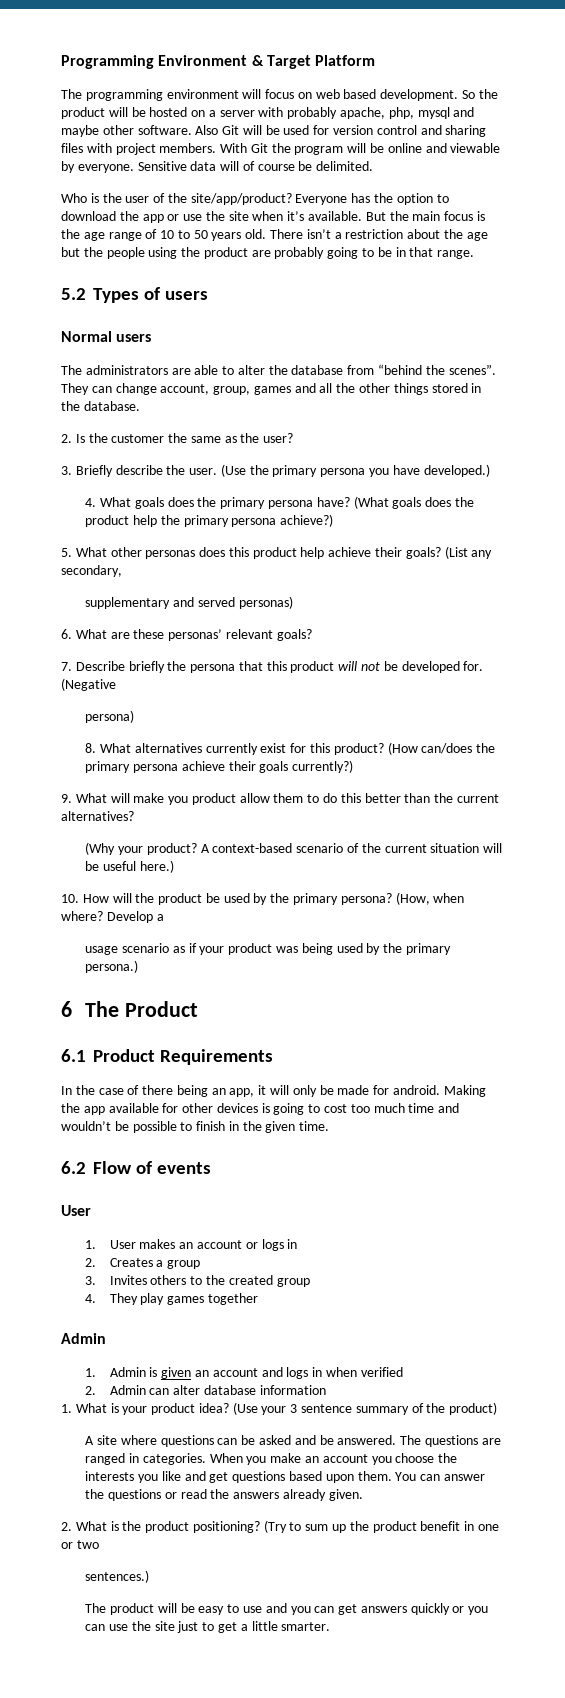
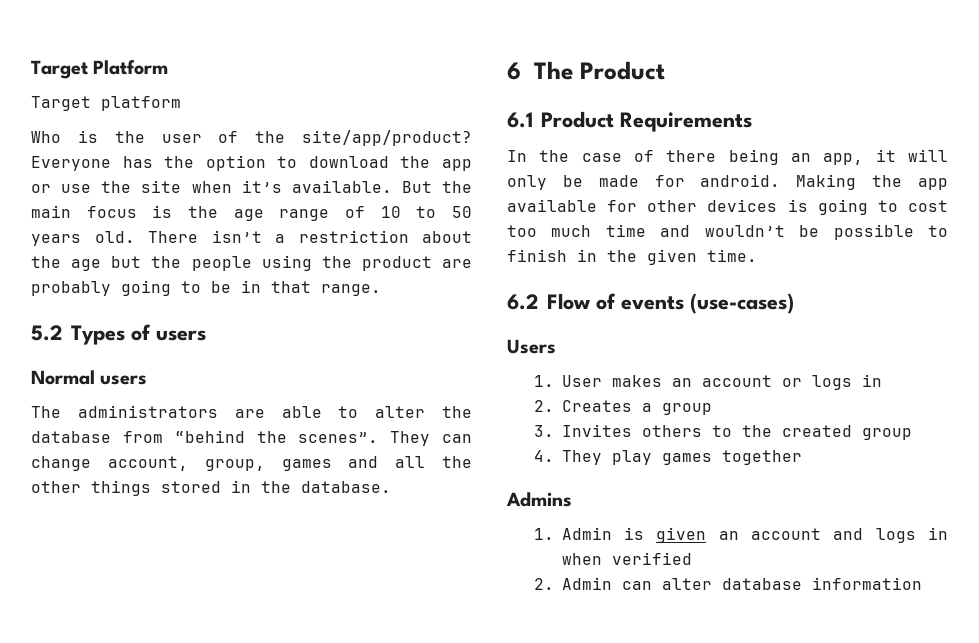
- Programming Environment & Target Platform
+ Target Platform
- The programming environment will focus on web based development. So the product will be hosted on a server with probably apache, php, mysql and maybe other software. Also Git will be used for version control and sharing files with project members. With Git the program will be online and viewable by everyone. Sensitive data will of course be delimited.
+ Target platform
- 2. Is the customer the same as the user?
- 3. Briefly describe the user. (Use the primary persona you have developed.)
- 4. What goals does the primary persona have? (What goals does the product help the primary persona achieve?)
- 5. What other personas does this product help achieve their goals? (List any secondary,
- supplementary and served personas)
- 6. What are these personas’ relevant goals?
- 7. Describe briefly the persona that this product will not be developed for. (Negative
- persona)
- 8. What alternatives currently exist for this product? (How can/does the primary persona achieve their goals currently?)
- 9. What will make you product allow them to do this better than the current alternatives?
- (Why your product? A context-based scenario of the current situation will be useful here.)
- 10. How will the product be used by the primary persona? (How, when where? Develop a
- usage scenario as if your product was being used by the primary persona.)
- 6.2 Flow of events
- User
+ 6.2 Flow of events (use-cases)
+ Users
  4. They play games together
- Admin
+ Admins
- 1. What is your product idea? (Use your 3 sentence summary of the product)
- A site where questions can be asked and be answered. The questions are ranged in categories. When you make an account you choose the interests you like and get questions based upon them. You can answer the questions or read the answers already given.
- 2. What is the product positioning? (Try to sum up the product benefit in one or two
- sentences.)
- The product will be easy to use and you can get answers quickly or you can use the site just to get a little smarter.

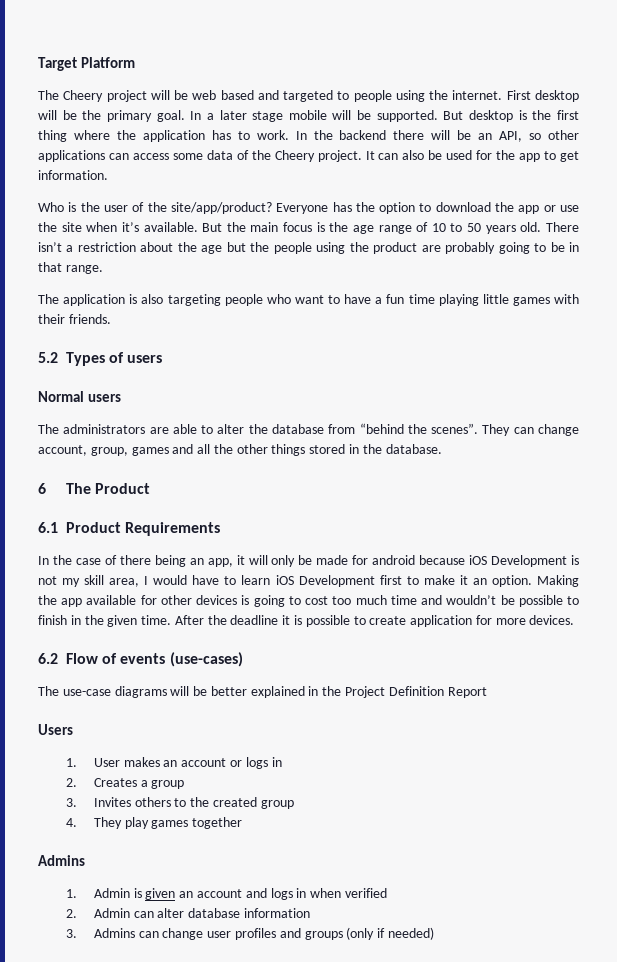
- Target platform
+ The Cheery project will be web based and targeted to people using the internet. First desktop will be the primary goal. In a later stage mobile will be supported. But desktop is the first thing where the application has to work. In the backend there will be an API, so other applications can access some data of the Cheery project. It can also be used for the app to get information.
+ The application is also targeting people who want to have a fun time playing little games with their friends.
- In the case of there being an app, it will only be made for android.
+ In the case of there being an app, it will only be made for android because iOS Development is not my skill area, I would have to learn iOS Development first to make it an option.
+ After the deadline it is possible to create application for more devices.
+ The use-case diagrams will be better explained in the Project Definition Report
+ 3. Admins can change user profiles and groups (only if needed)

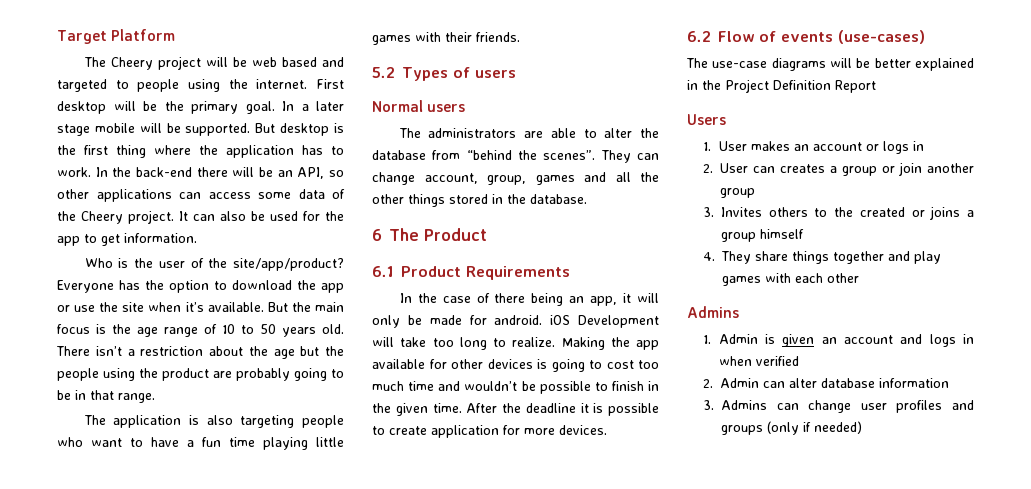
- In the backend there will be an API, so other applications can access some data of the Cheery project.
+ In the back-end there will be an API, so other applications can access some data of the Cheery project.
- In the case of there being an app, it will only be made for android because iOS Development is not my skill area, I would have to learn iOS Development first to make it an option.
+ In the case of there being an app, it will only be made for android. iOS Development will take too long to realize.
- 2. Creates a group
+ 2. User can creates a group or join another group
- 3. Invites others to the created group
+ 3. Invites others to the created or joins a group himself
- 4. They play games together
+ 4. They share things together and play games with each other

